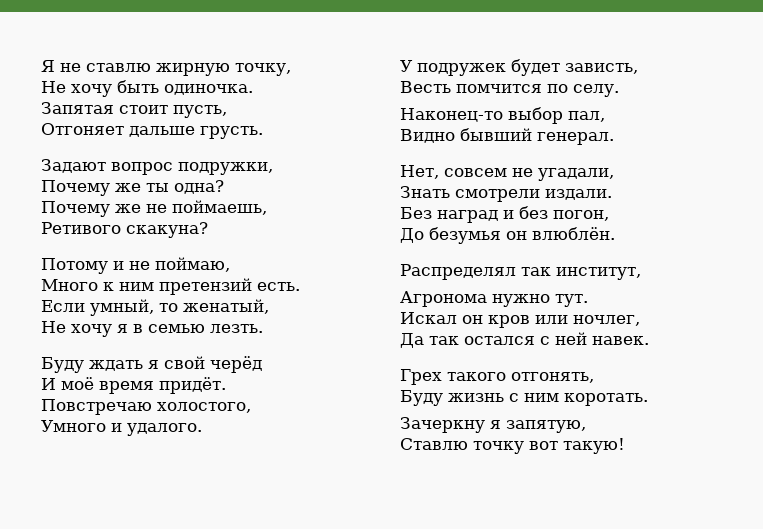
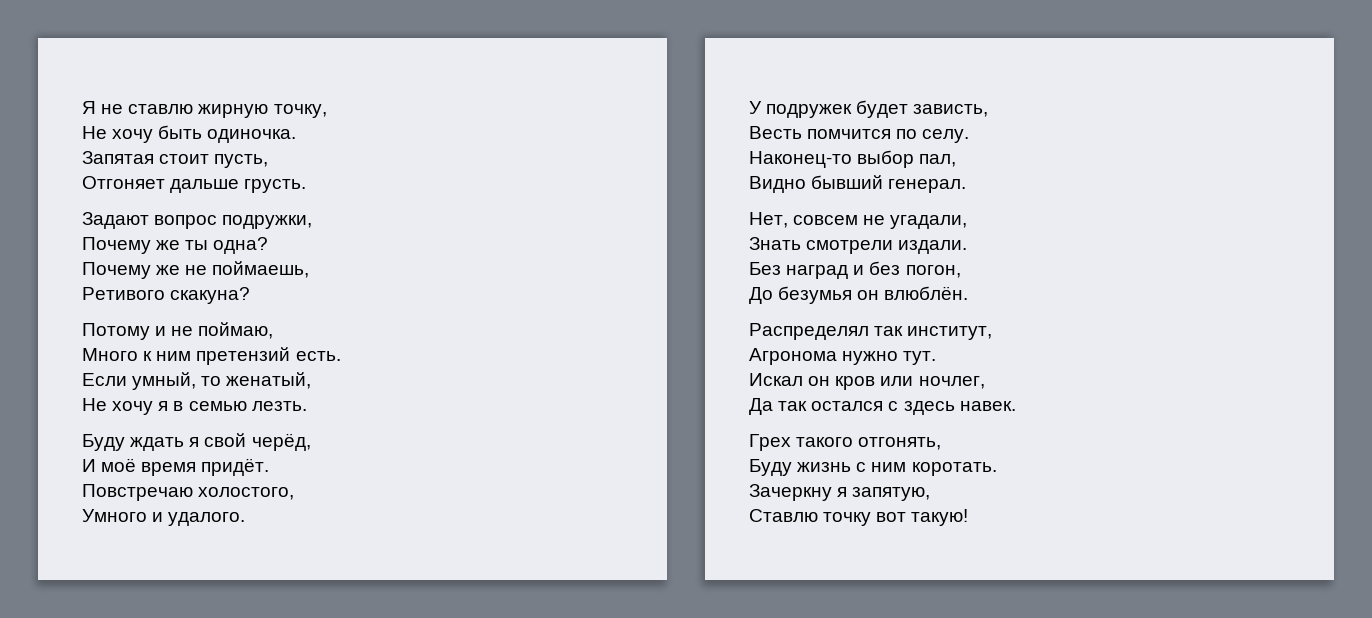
- Буду ждать я свой черёд
+ Буду ждать я свой черёд,
- Да так остался с ней навек.
+ Да так остался с здесь навек.

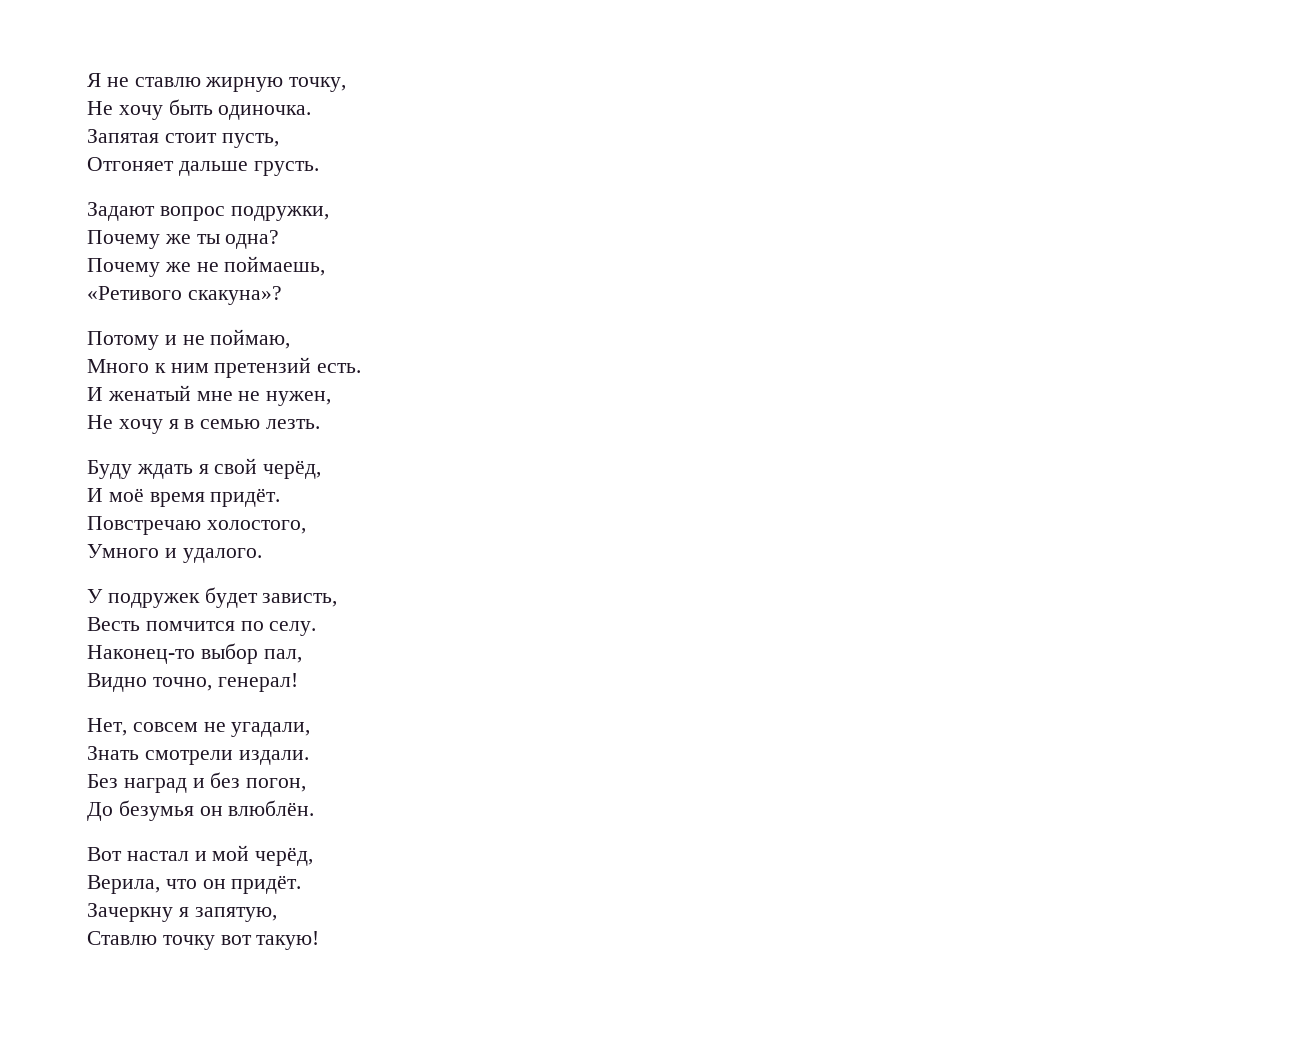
- Ретивого скакуна?
+ «Ретивого скакуна»?
- Если умный, то женатый,
+ И женатый мне не нужен,
- Видно бывший генерал.
+ Видно точно, генерал!
- Распределял так институт,
- Агронома нужно тут.
- Искал он кров или ночлег,
- Да так остался с здесь навек.
- Грех такого отгонять,
- Буду жизнь с ним коротать.
+ Вот настал и мой черёд,
+ Верила, что он придёт.

